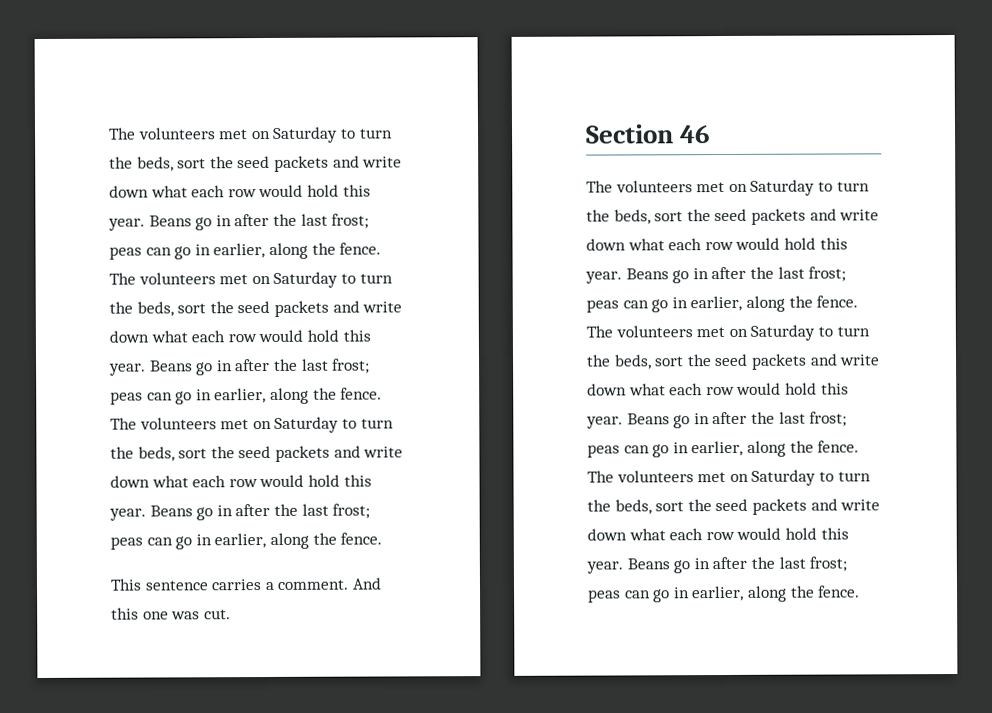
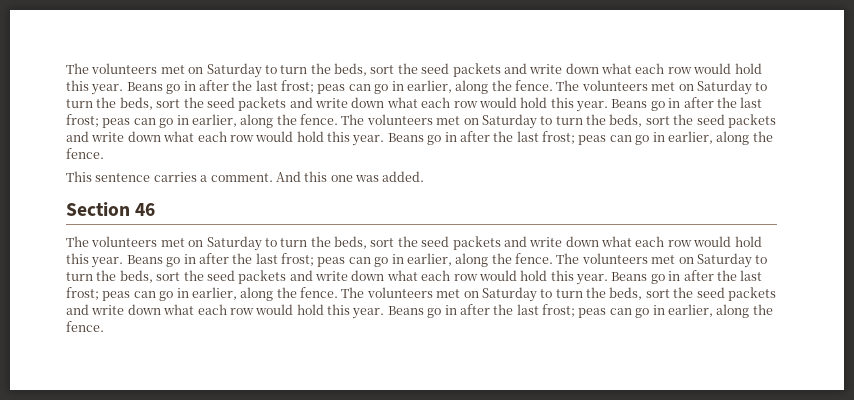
- And this one was cut.
+ And this one was added.

